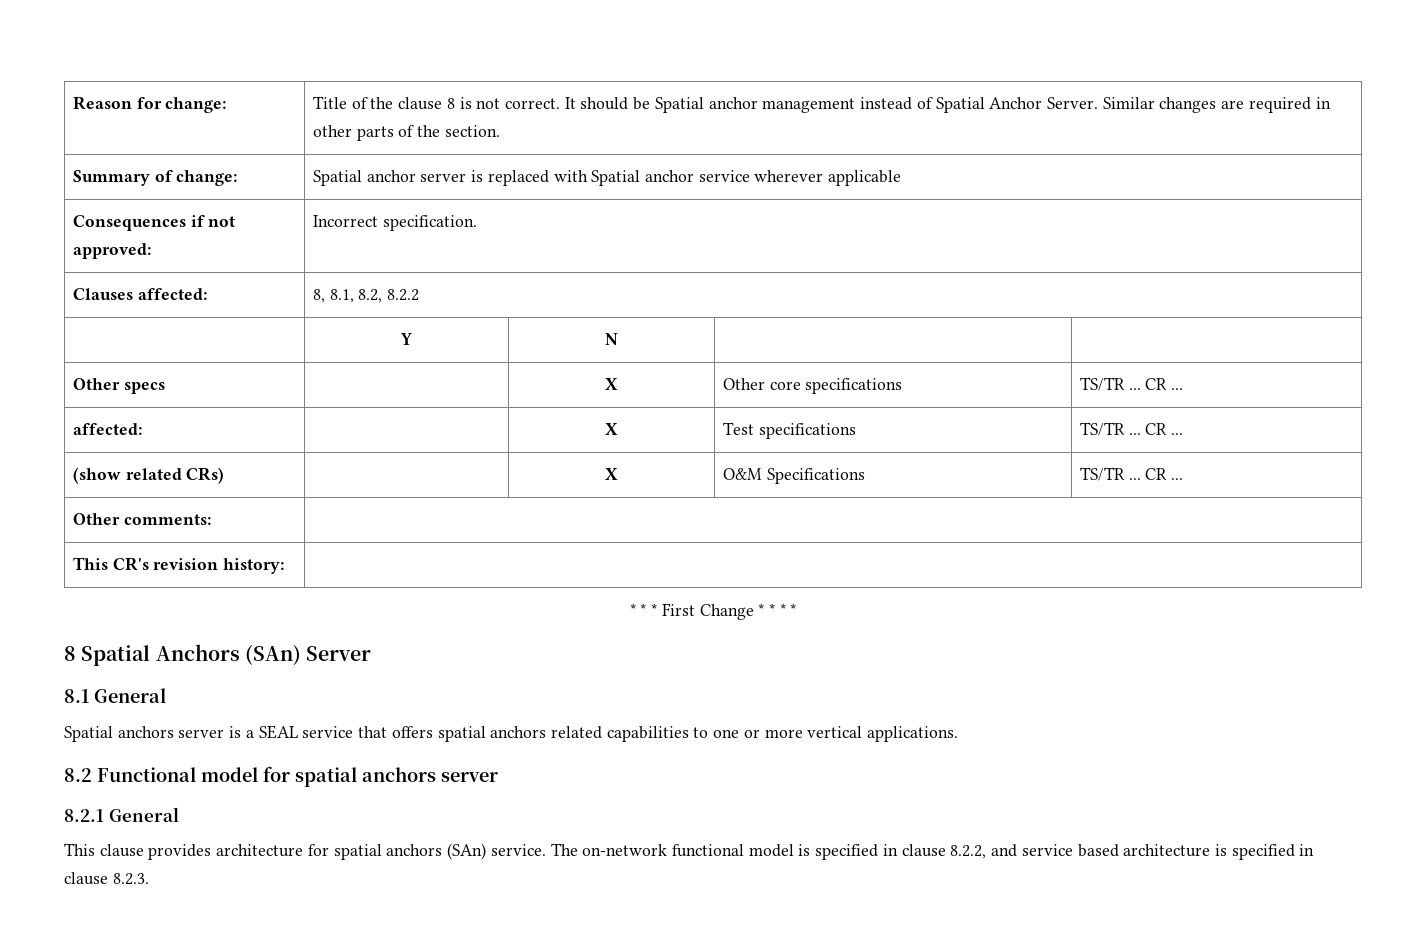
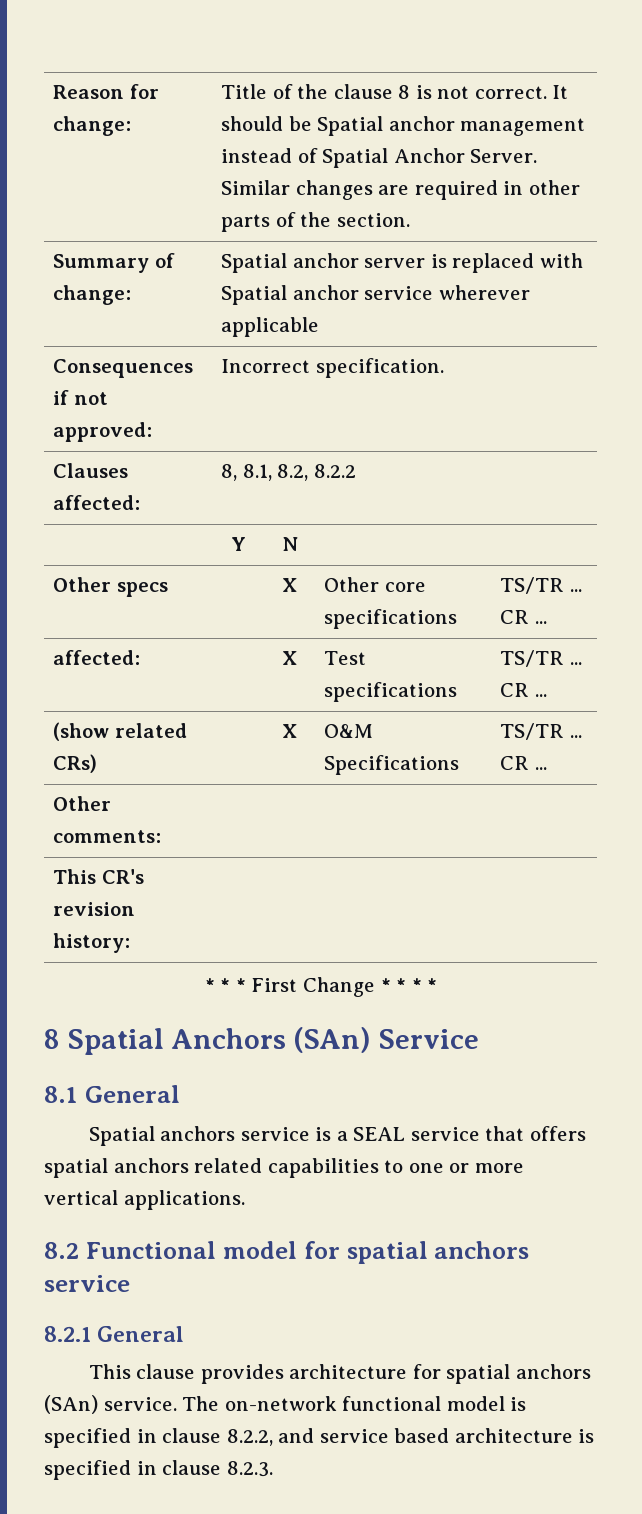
- 8 Spatial Anchors (SAn) Server
+ 8 Spatial Anchors (SAn) Service
- Spatial anchors server is a SEAL service that offers spatial anchors related capabilities to one or more vertical applications.
+ Spatial anchors service is a SEAL service that offers spatial anchors related capabilities to one or more vertical applications.
- 8.2 Functional model for spatial anchors server
+ 8.2 Functional model for spatial anchors service

